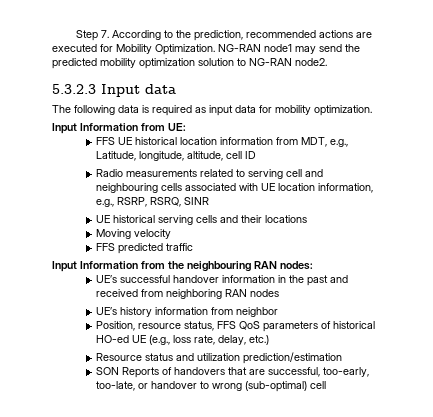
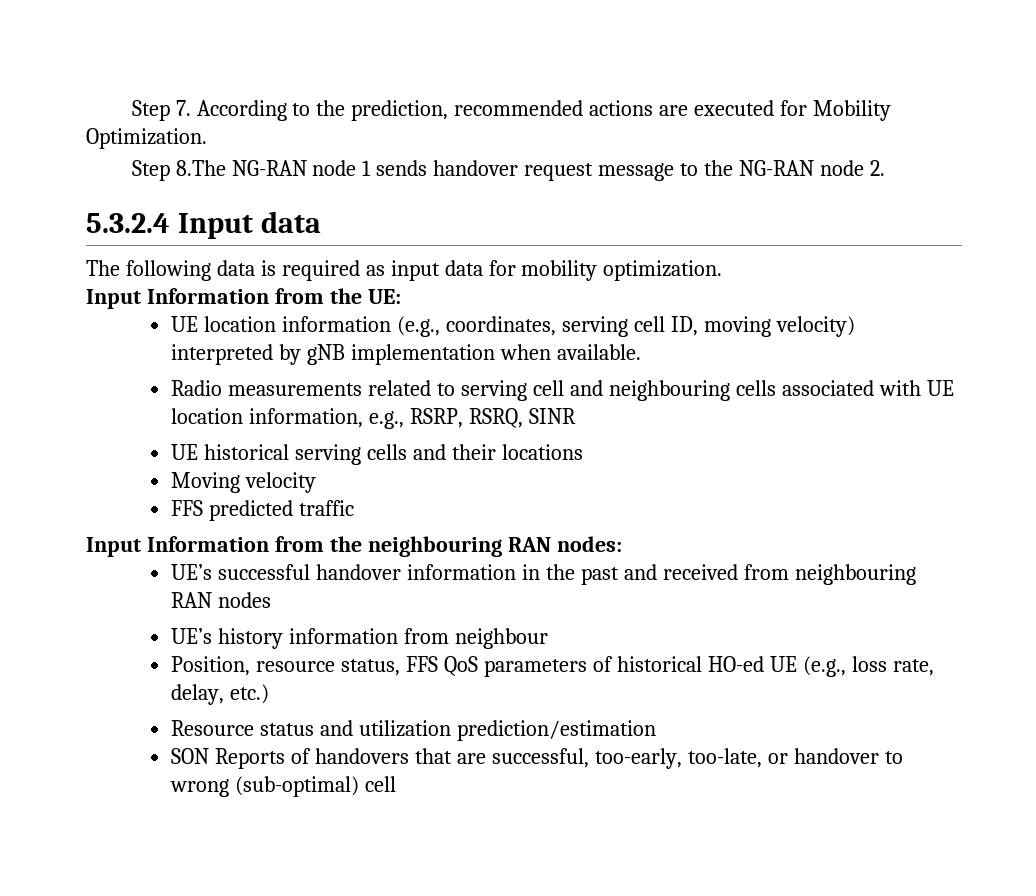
- Step 7. According to the prediction, recommended actions are executed for Mobility Optimization. NG-RAN node1 may send the predicted mobility optimization solution to NG-RAN node2.
- 5.3.2.3 Input data
+ Step 7. According to the prediction, recommended actions are executed for Mobility Optimization.
+ Step 8.The NG-RAN node 1 sends handover request message to the NG-RAN node 2.
+ 5.3.2.4 Input data
- Input Information from UE:
+ Input Information from the UE:
- FFS UE historical location information from MDT, e.g., Latitude, longitude, altitude, cell ID
+ UE location information (e.g., coordinates, serving cell ID, moving velocity) interpreted by gNB implementation when available.
- UE’s successful handover information in the past and received from neighboring RAN nodes
+ UE’s successful handover information in the past and received from neighbouring RAN nodes
- UE’s history information from neighbor
+ UE’s history information from neighbour

